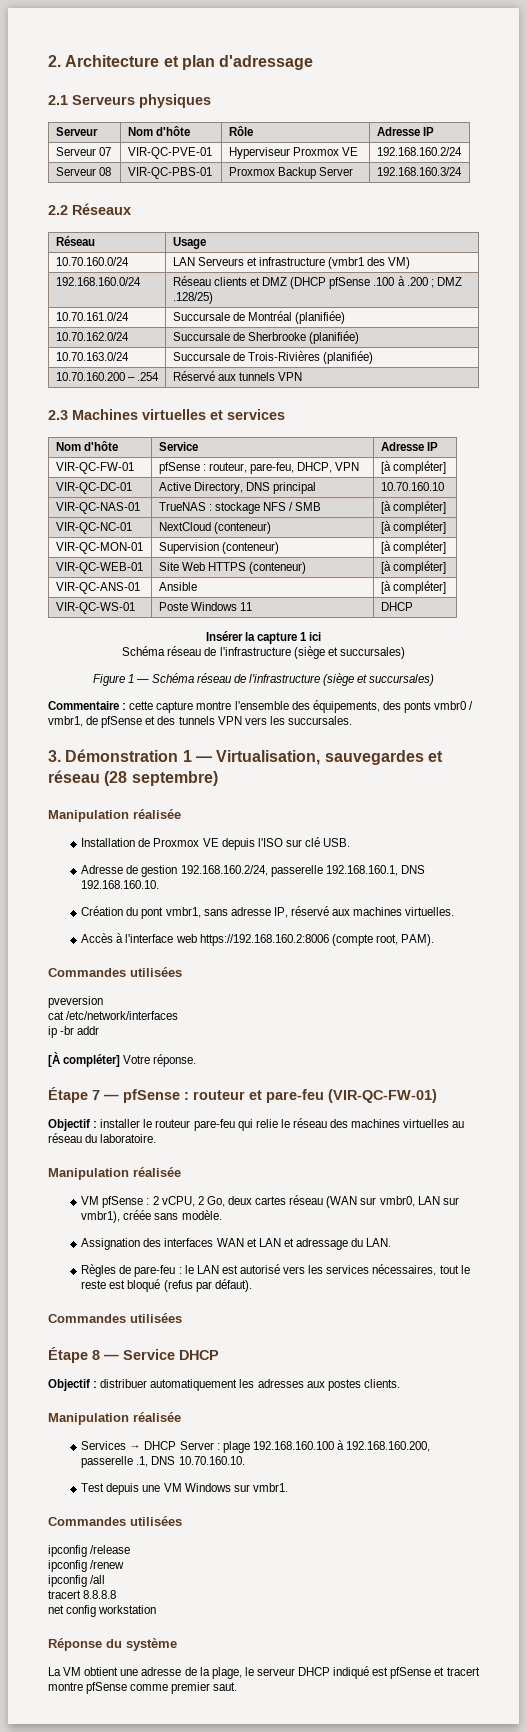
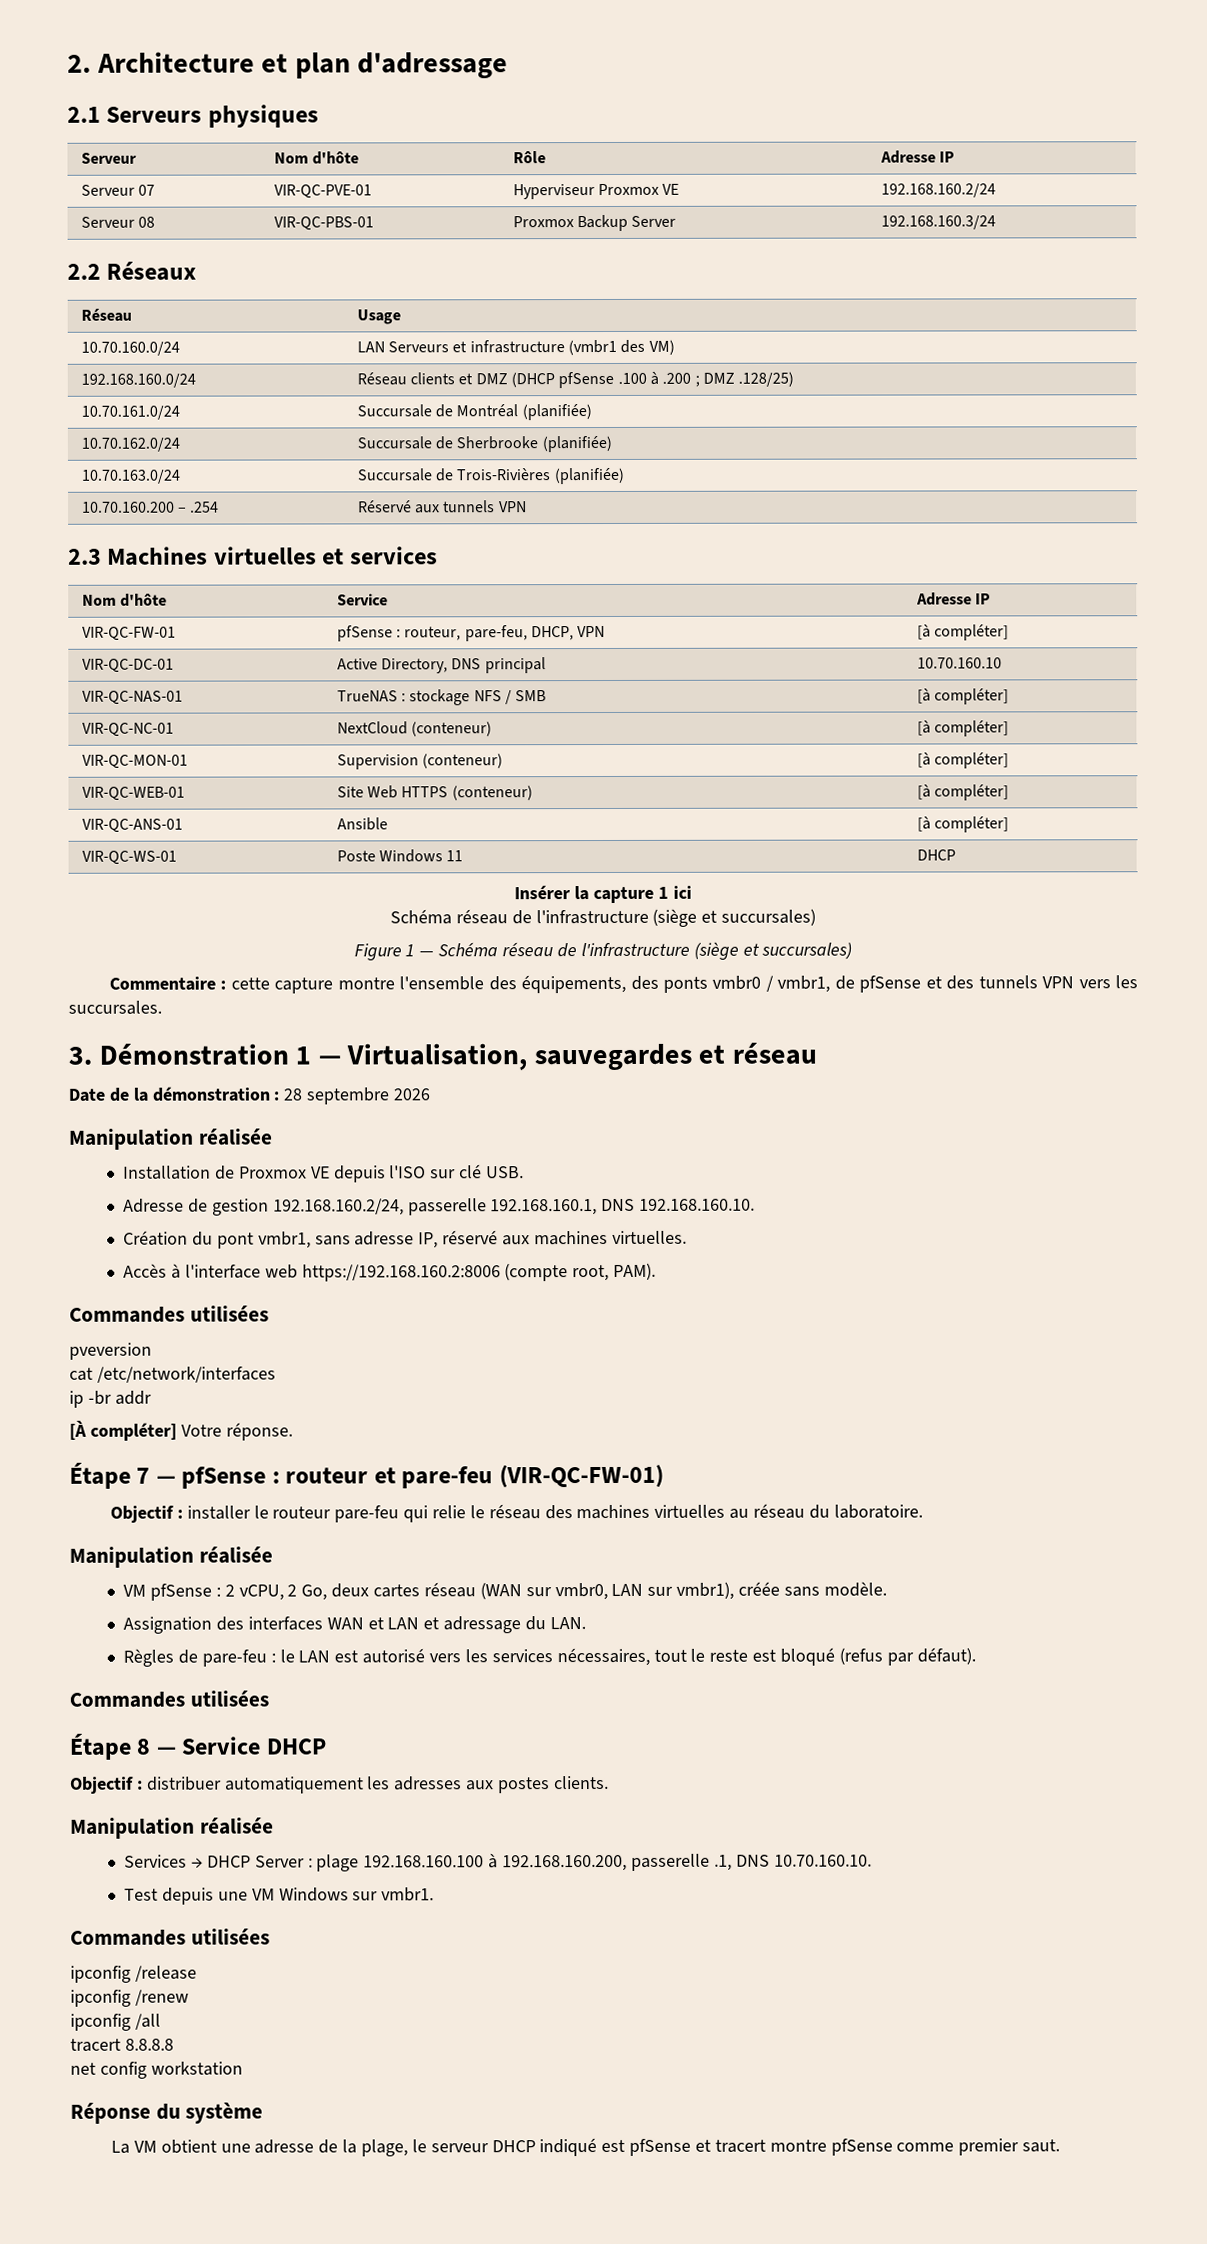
- 3. Démonstration 1 — Virtualisation, sauvegardes et réseau (28 septembre)
+ 3. Démonstration 1 — Virtualisation, sauvegardes et réseau
+ Date de la démonstration : 28 septembre 2026

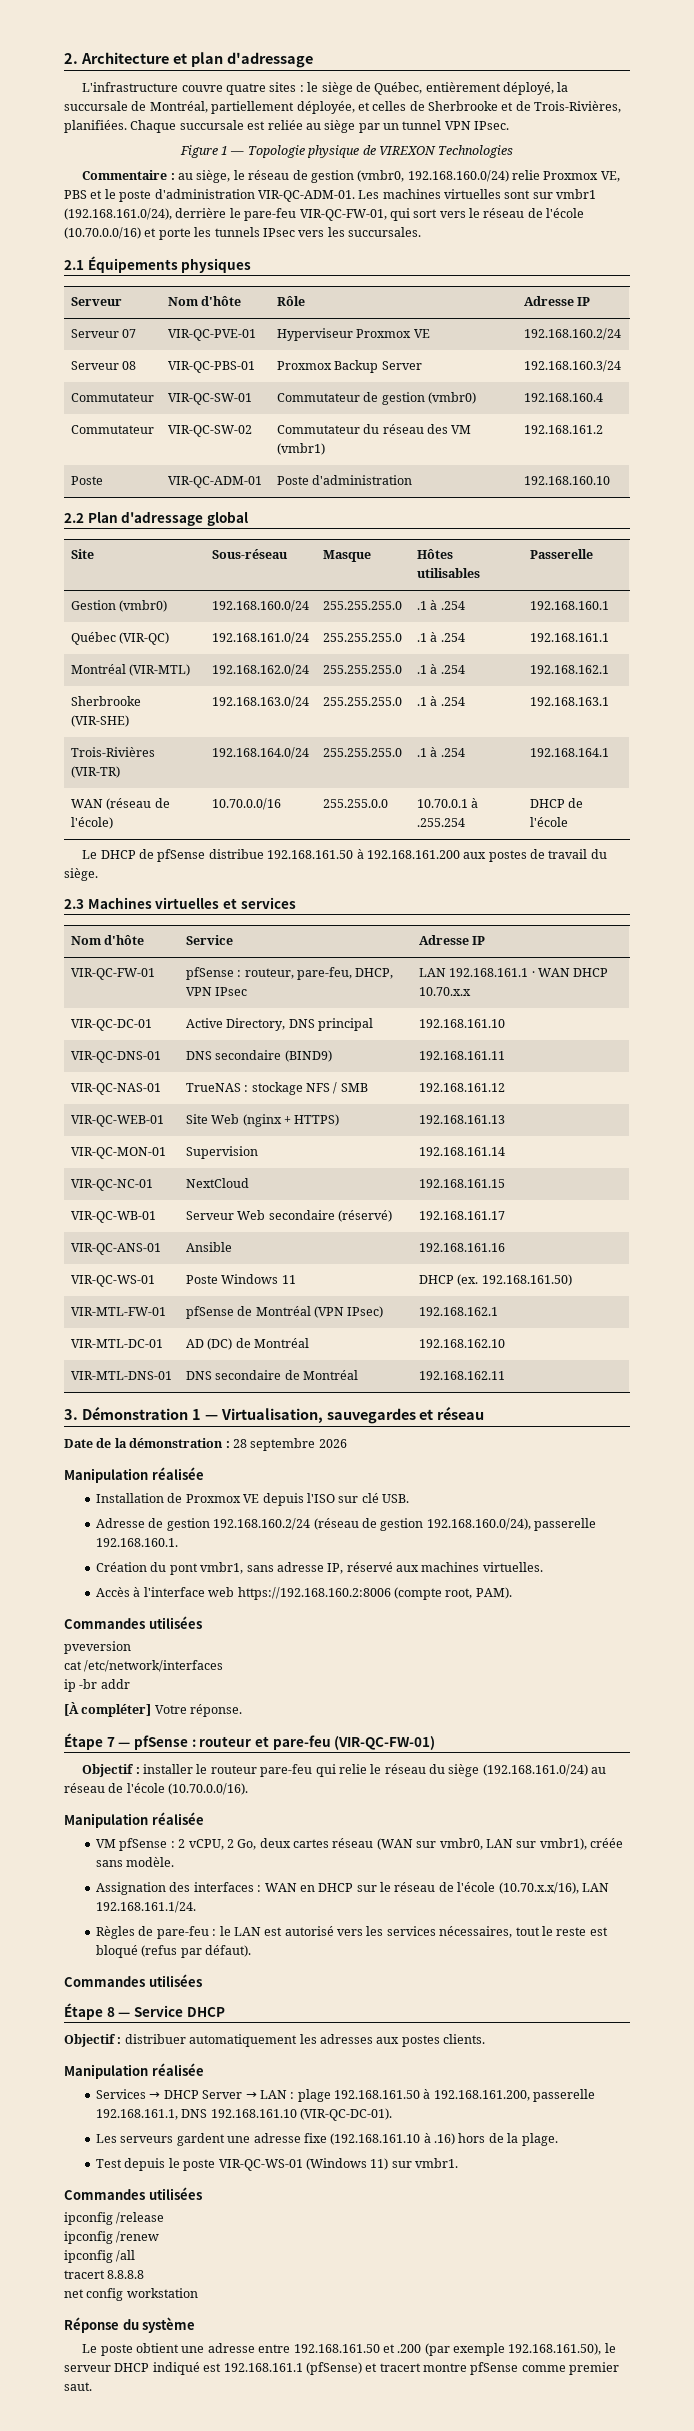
+ L'infrastructure couvre quatre sites : le siège de Québec, entièrement déployé, la succursale de Montréal, partiellement déployée, et celles de Sherbrooke et de Trois-Rivières, planifiées. Chaque succursale est reliée au siège par un tunnel VPN IPsec.
+ Figure 1 — Topologie physique de VIREXON Technologies
+ Commentaire : au siège, le réseau de gestion (vmbr0, 192.168.160.0/24) relie Proxmox VE, PBS et le poste d'administration VIR-QC-ADM-01. Les machines virtuelles sont sur vmbr1 (192.168.161.0/24), derrière le pare-feu VIR-QC-FW-01, qui sort vers le réseau de l'école (10.70.0.0/16) et porte les tunnels IPsec vers les succursales.
- 2.1 Serveurs physiques
+ 2.1 Équipements physiques
- 2.2 Réseaux
- Réseau | Usage
- 10.70.160.0/24 | LAN Serveurs et infrastructure (vmbr1 des VM)
- 192.168.160.0/24 | Réseau clients et DMZ (DHCP pfSense .100 à .200 ; DMZ .128/25)
- 10.70.161.0/24 | Succursale de Montréal (planifiée)
- 10.70.162.0/24 | Succursale de Sherbrooke (planifiée)
- 10.70.163.0/24 | Succursale de Trois-Rivières (planifiée)
- 10.70.160.200 – .254 | Réservé aux tunnels VPN
+ Commutateur | VIR-QC-SW-01 | Commutateur de gestion (vmbr0) | 192.168.160.4
+ Commutateur | VIR-QC-SW-02 | Commutateur du réseau des VM (vmbr1) | 192.168.161.2
+ Poste | VIR-QC-ADM-01 | Poste d'administration | 192.168.160.10
+ 2.2 Plan d'adressage global
+ Site | Sous-réseau | Masque | Hôtes utilisables | Passerelle
+ Gestion (vmbr0) | 192.168.160.0/24 | 255.255.255.0 | .1 à .254 | 192.168.160.1
+ Québec (VIR-QC) | 192.168.161.0/24 | 255.255.255.0 | .1 à .254 | 192.168.161.1
+ Montréal (VIR-MTL) | 192.168.162.0/24 | 255.255.255.0 | .1 à .254 | 192.168.162.1
+ Sherbrooke (VIR-SHE) | 192.168.163.0/24 | 255.255.255.0 | .1 à .254 | 192.168.163.1
+ Trois-Rivières (VIR-TR) | 192.168.164.0/24 | 255.255.255.0 | .1 à .254 | 192.168.164.1
+ WAN (réseau de l'école) | 10.70.0.0/16 | 255.255.0.0 | 10.70.0.1 à .255.254 | DHCP de l'école
+ Le DHCP de pfSense distribue 192.168.161.50 à 192.168.161.200 aux postes de travail du siège.
- VIR-QC-FW-01 | pfSense : routeur, pare-feu, DHCP, VPN | [à compléter]
+ VIR-QC-FW-01 | pfSense : routeur, pare-feu, DHCP, VPN IPsec | LAN 192.168.161.1 · WAN DHCP 10.70.x.x
- VIR-QC-DC-01 | Active Directory, DNS principal | 10.70.160.10
+ VIR-QC-DC-01 | Active Directory, DNS principal | 192.168.161.10
+ VIR-QC-DNS-01 | DNS secondaire (BIND9) | 192.168.161.11
- VIR-QC-NAS-01 | TrueNAS : stockage NFS / SMB | [à compléter]
- VIR-QC-NC-01 | NextCloud (conteneur) | [à compléter]
- VIR-QC-MON-01 | Supervision (conteneur) | [à compléter]
- VIR-QC-WEB-01 | Site Web HTTPS (conteneur) | [à compléter]
+ VIR-QC-NAS-01 | TrueNAS : stockage NFS / SMB | 192.168.161.12
+ VIR-QC-WEB-01 | Site Web (nginx + HTTPS) | 192.168.161.13
+ VIR-QC-MON-01 | Supervision | 192.168.161.14
+ VIR-QC-NC-01 | NextCloud | 192.168.161.15
+ VIR-QC-WB-01 | Serveur Web secondaire (réservé) | 192.168.161.17
- VIR-QC-ANS-01 | Ansible | [à compléter]
+ VIR-QC-ANS-01 | Ansible | 192.168.161.16
- VIR-QC-WS-01 | Poste Windows 11 | DHCP
- Insérer la capture 1 ici
- Schéma réseau de l'infrastructure (siège et succursales)
- Figure 1 — Schéma réseau de l'infrastructure (siège et succursales)
- Commentaire : cette capture montre l'ensemble des équipements, des ponts vmbr0 / vmbr1, de pfSense et des tunnels VPN vers les succursales.
+ VIR-QC-WS-01 | Poste Windows 11 | DHCP (ex. 192.168.161.50)
+ VIR-MTL-FW-01 | pfSense de Montréal (VPN IPsec) | 192.168.162.1
+ VIR-MTL-DC-01 | AD (DC) de Montréal | 192.168.162.10
+ VIR-MTL-DNS-01 | DNS secondaire de Montréal | 192.168.162.11
- Adresse de gestion 192.168.160.2/24, passerelle 192.168.160.1, DNS 192.168.160.10.
+ Adresse de gestion 192.168.160.2/24 (réseau de gestion 192.168.160.0/24), passerelle 192.168.160.1.
- Objectif : installer le routeur pare-feu qui relie le réseau des machines virtuelles au réseau du laboratoire.
+ Objectif : installer le routeur pare-feu qui relie le réseau du siège (192.168.161.0/24) au réseau de l'école (10.70.0.0/16).
- Assignation des interfaces WAN et LAN et adressage du LAN.
+ Assignation des interfaces : WAN en DHCP sur le réseau de l'école (10.70.x.x/16), LAN 192.168.161.1/24.
- Services → DHCP Server : plage 192.168.160.100 à 192.168.160.200, passerelle .1, DNS 10.70.160.10.
- Test depuis une VM Windows sur vmbr1.
+ Services → DHCP Server → LAN : plage 192.168.161.50 à 192.168.161.200, passerelle 192.168.161.1, DNS 192.168.161.10 (VIR-QC-DC-01).
+ Les serveurs gardent une adresse fixe (192.168.161.10 à .16) hors de la plage.
+ Test depuis le poste VIR-QC-WS-01 (Windows 11) sur vmbr1.
- La VM obtient une adresse de la plage, le serveur DHCP indiqué est pfSense et tracert montre pfSense comme premier saut.
+ Le poste obtient une adresse entre 192.168.161.50 et .200 (par exemple 192.168.161.50), le serveur DHCP indiqué est 192.168.161.1 (pfSense) et tracert montre pfSense comme premier saut.

